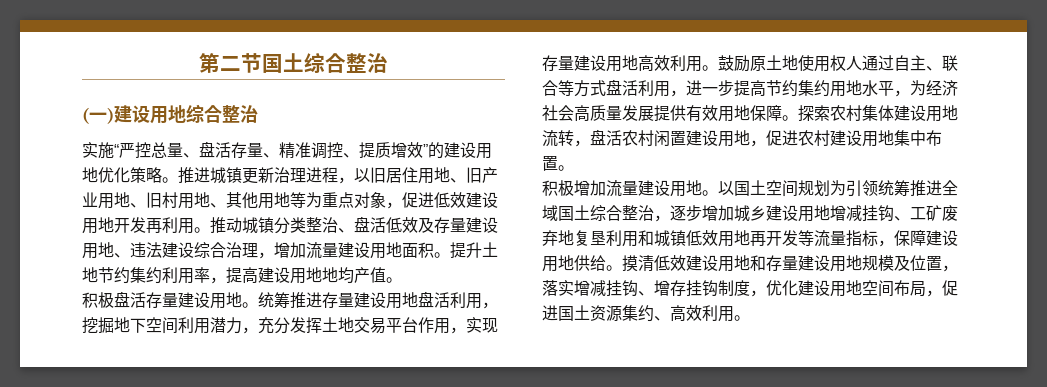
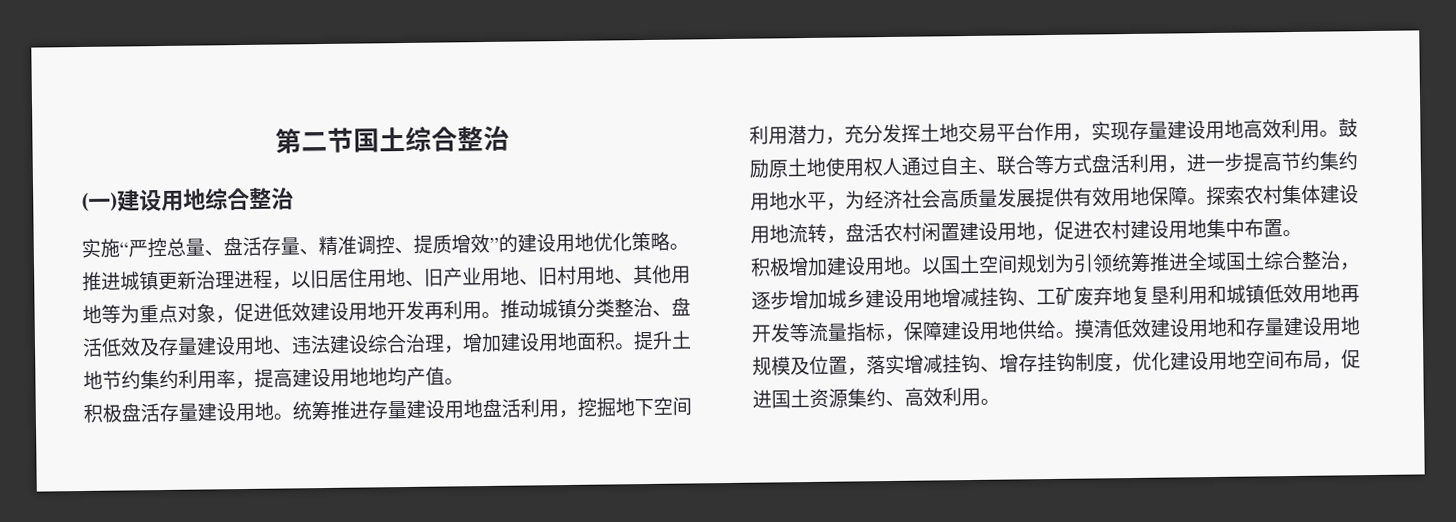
- 推动城镇分类整治、盘活低效及存量建设用地、违法建设综合治理，增加流量建设用地面积。
+ 推动城镇分类整治、盘活低效及存量建设用地、违法建设综合治理，增加建设用地面积。
- 积极增加流量建设用地。
+ 积极增加建设用地。

